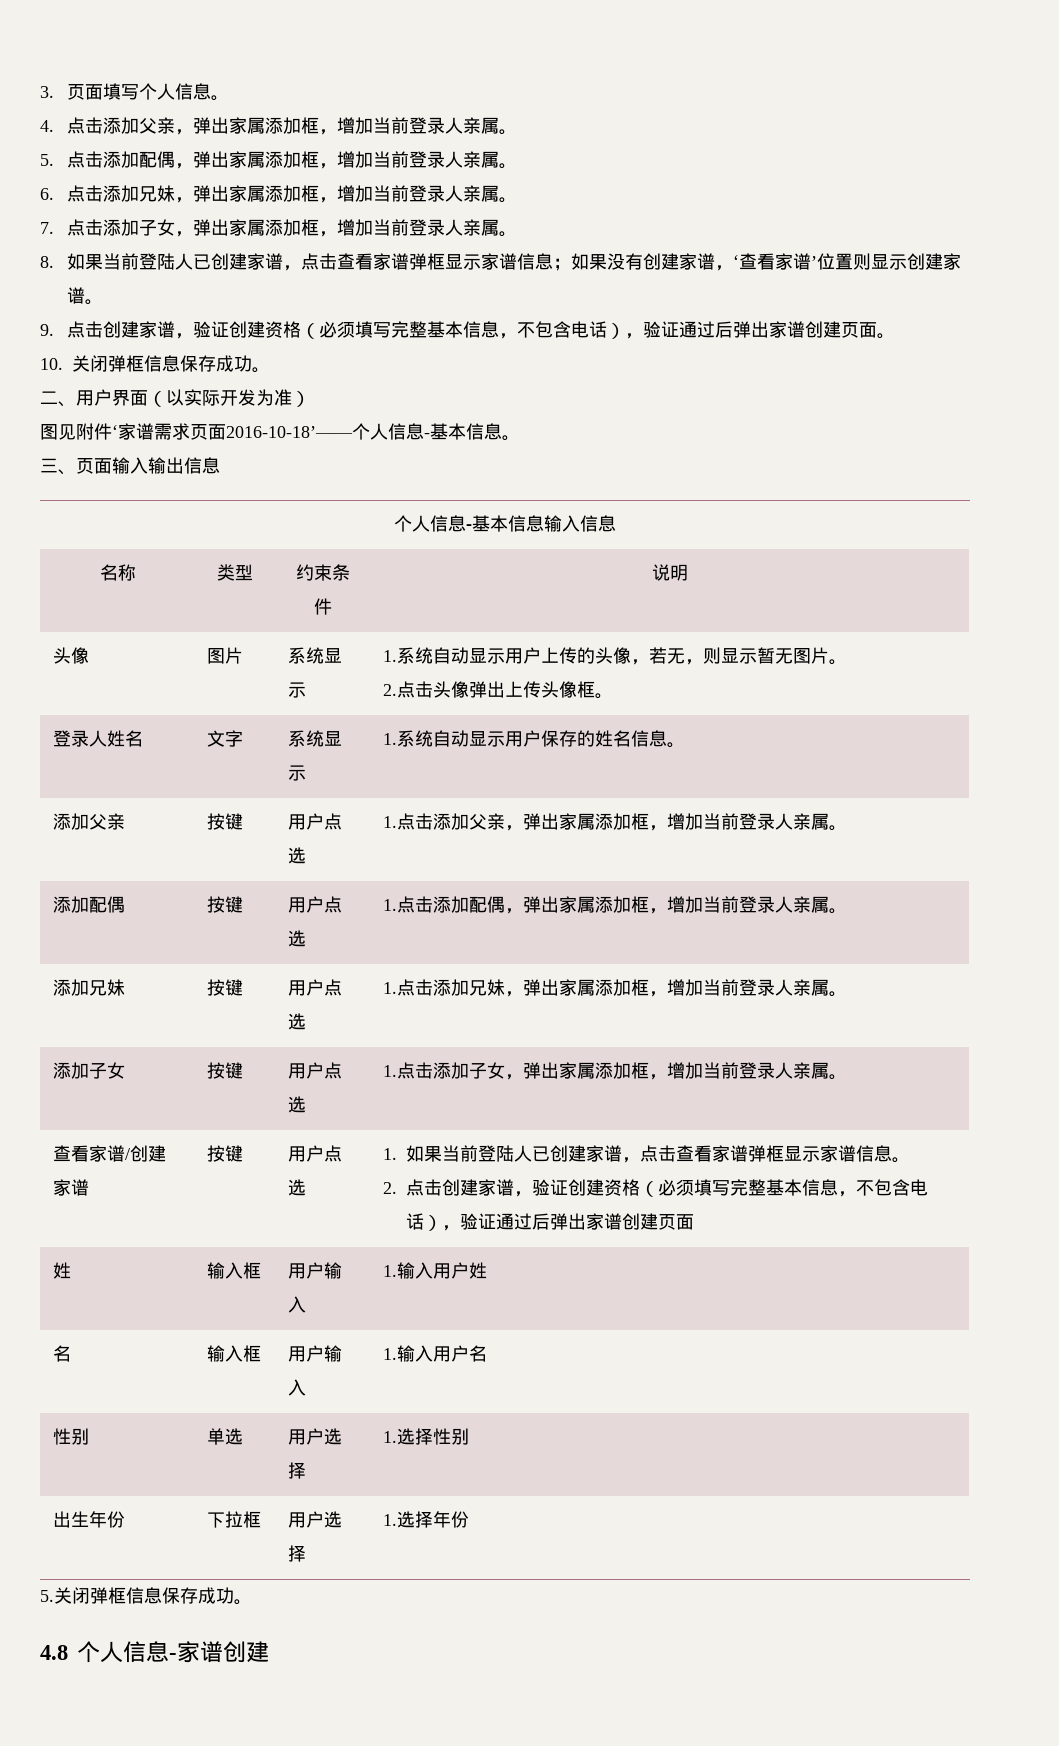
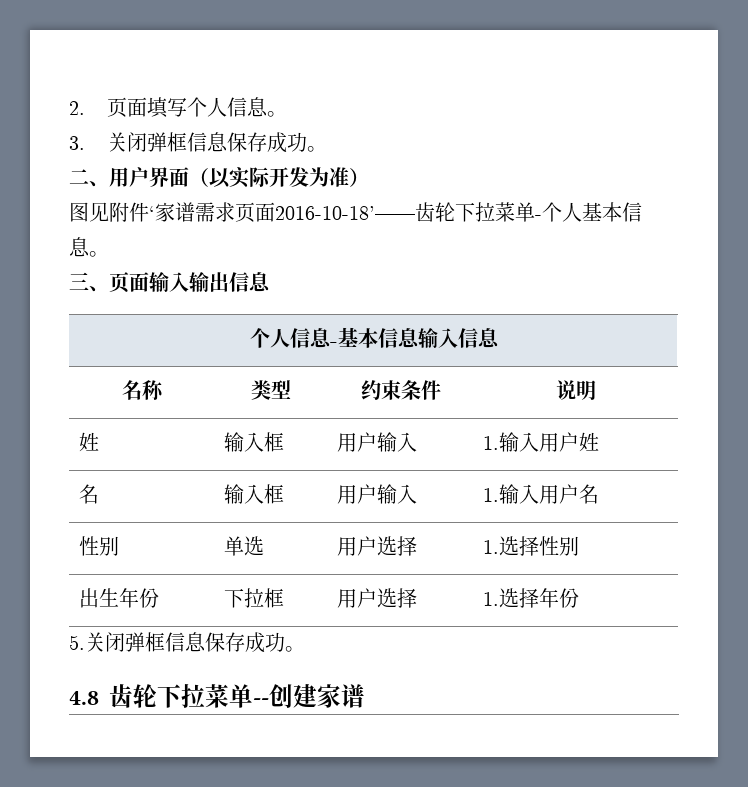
- 3.页面填写个人信息。
+ 2.页面填写个人信息。
- 4.点击添加父亲，弹出家属添加框，增加当前登录人亲属。
- 5.点击添加配偶，弹出家属添加框，增加当前登录人亲属。
- 6.点击添加兄妹，弹出家属添加框，增加当前登录人亲属。
- 7.点击添加子女，弹出家属添加框，增加当前登录人亲属。
- 8.如果当前登陆人已创建家谱，点击查看家谱弹框显示家谱信息；如果没有创建家谱，‘查看家谱’位置则显示创建家谱。
- 9.点击创建家谱，验证创建资格（必须填写完整基本信息，不包含电话），验证通过后弹出家谱创建页面。
- 10.关闭弹框信息保存成功。
+ 3.关闭弹框信息保存成功。
- 图见附件‘家谱需求页面2016-10-18’——个人信息-基本信息。
+ 图见附件‘家谱需求页面2016-10-18’——齿轮下拉菜单-个人基本信息。
- 头像 | 图片 | 系统显示 | 1.系统自动显示用户上传的头像，若无，则显示暂无图片。
- 2.点击头像弹出上传头像框。
- 登录人姓名 | 文字 | 系统显示 | 1.系统自动显示用户保存的姓名信息。
- 添加父亲 | 按键 | 用户点选 | 1.点击添加父亲，弹出家属添加框，增加当前登录人亲属。
- 添加配偶 | 按键 | 用户点选 | 1.点击添加配偶，弹出家属添加框，增加当前登录人亲属。
- 添加兄妹 | 按键 | 用户点选 | 1.点击添加兄妹，弹出家属添加框，增加当前登录人亲属。
- 添加子女 | 按键 | 用户点选 | 1.点击添加子女，弹出家属添加框，增加当前登录人亲属。
- 查看家谱/创建家谱 | 按键 | 用户点选 | 1.如果当前登陆人已创建家谱，点击查看家谱弹框显示家谱信息。
- 2.点击创建家谱，验证创建资格（必须填写完整基本信息，不包含电话），验证通过后弹出家谱创建页面
- 4.8个人信息-家谱创建
+ 4.8齿轮下拉菜单--创建家谱

